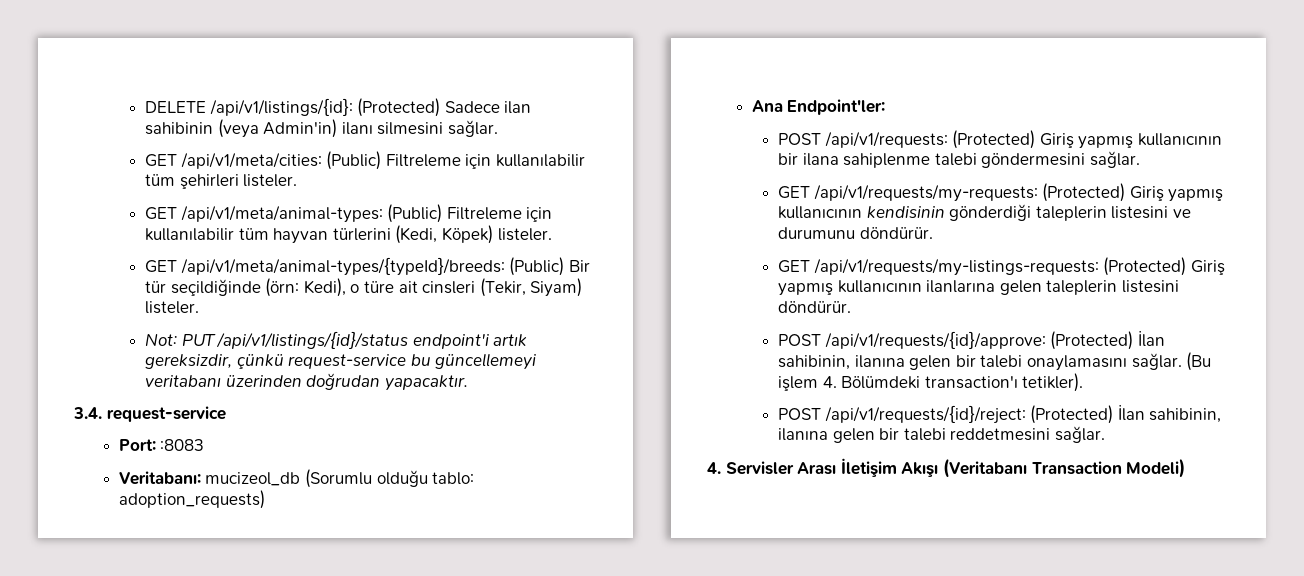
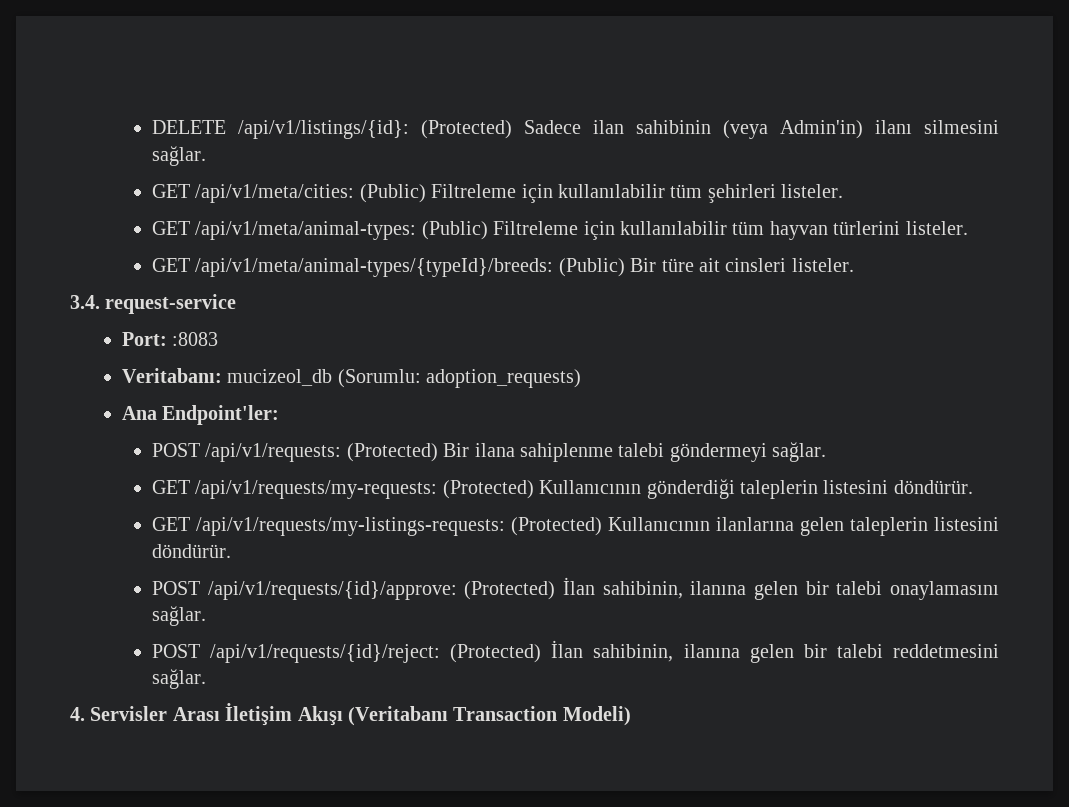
- GET /api/v1/meta/animal-types: (Public) Filtreleme için kullanılabilir tüm hayvan türlerini (Kedi, Köpek) listeler.
+ GET /api/v1/meta/animal-types: (Public) Filtreleme için kullanılabilir tüm hayvan türlerini listeler.
- GET /api/v1/meta/animal-types/{typeId}/breeds: (Public) Bir tür seçildiğinde (örn: Kedi), o türe ait cinsleri (Tekir, Siyam) listeler.
- Not: PUT /api/v1/listings/{id}/status endpoint'i artık gereksizdir, çünkü request-service bu güncellemeyi veritabanı üzerinden doğrudan yapacaktır.
+ GET /api/v1/meta/animal-types/{typeId}/breeds: (Public) Bir türe ait cinsleri listeler.
- Veritabanı: mucizeol_db (Sorumlu olduğu tablo: adoption_requests)
+ Veritabanı: mucizeol_db (Sorumlu: adoption_requests)
- POST /api/v1/requests: (Protected) Giriş yapmış kullanıcının bir ilana sahiplenme talebi göndermesini sağlar.
+ POST /api/v1/requests: (Protected) Bir ilana sahiplenme talebi göndermeyi sağlar.
- GET /api/v1/requests/my-requests: (Protected) Giriş yapmış kullanıcının kendisinin gönderdiği taleplerin listesini ve durumunu döndürür.
+ GET /api/v1/requests/my-requests: (Protected) Kullanıcının gönderdiği taleplerin listesini döndürür.
- GET /api/v1/requests/my-listings-requests: (Protected) Giriş yapmış kullanıcının ilanlarına gelen taleplerin listesini döndürür.
+ GET /api/v1/requests/my-listings-requests: (Protected) Kullanıcının ilanlarına gelen taleplerin listesini döndürür.
- (Bu işlem 4. Bölümdeki transaction'ı tetikler).

